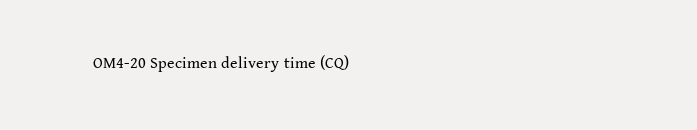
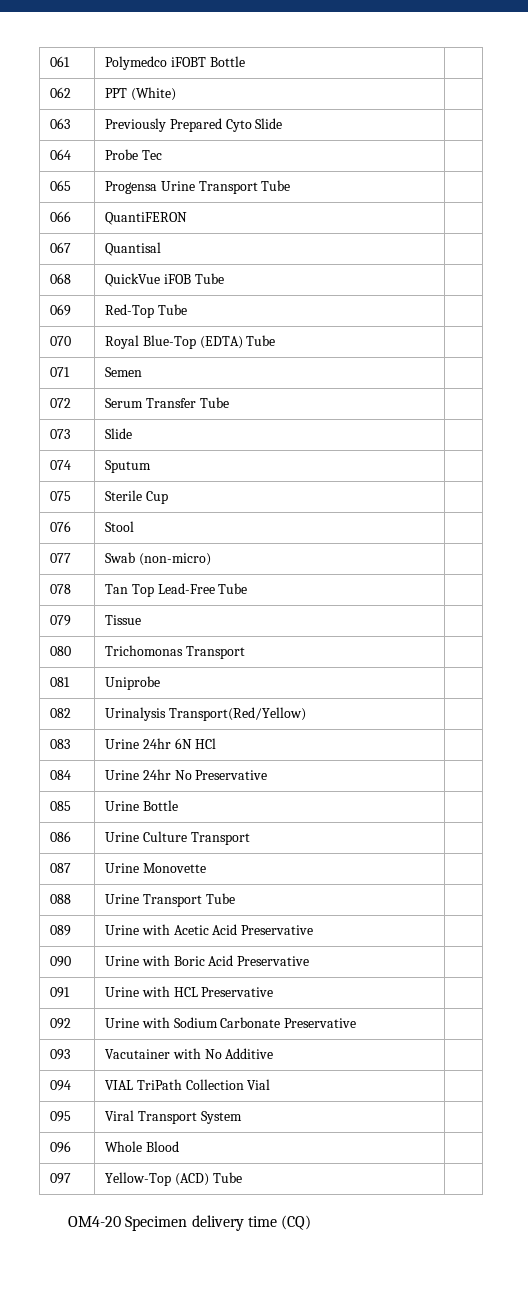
+ 061 | Polymedco iFOBT Bottle |
+ 062 | PPT (White) |
+ 063 | Previously Prepared Cyto Slide |
+ 064 | Probe Tec |
+ 065 | Progensa Urine Transport Tube |
+ 066 | QuantiFERON |
+ 067 | Quantisal |
+ 068 | QuickVue iFOB Tube |
+ 069 | Red-Top Tube |
+ 070 | Royal Blue-Top (EDTA) Tube |
+ 071 | Semen |
+ 072 | Serum Transfer Tube |
+ 073 | Slide |
+ 074 | Sputum |
+ 075 | Sterile Cup |
+ 076 | Stool |
+ 077 | Swab (non-micro) |
+ 078 | Tan Top Lead-Free Tube |
+ 079 | Tissue |
+ 080 | Trichomonas Transport |
+ 081 | Uniprobe |
+ 082 | Urinalysis Transport(Red/Yellow) |
+ 083 | Urine 24hr 6N HCl |
+ 084 | Urine 24hr No Preservative |
+ 085 | Urine Bottle |
+ 086 | Urine Culture Transport |
+ 087 | Urine Monovette |
+ 088 | Urine Transport Tube |
+ 089 | Urine with Acetic Acid Preservative |
+ 090 | Urine with Boric Acid Preservative |
+ 091 | Urine with HCL Preservative |
+ 092 | Urine with Sodium Carbonate Preservative |
+ 093 | Vacutainer with No Additive |
+ 094 | VIAL TriPath Collection Vial |
+ 095 | Viral Transport System |
+ 096 | Whole Blood |
+ 097 | Yellow-Top (ACD) Tube |

